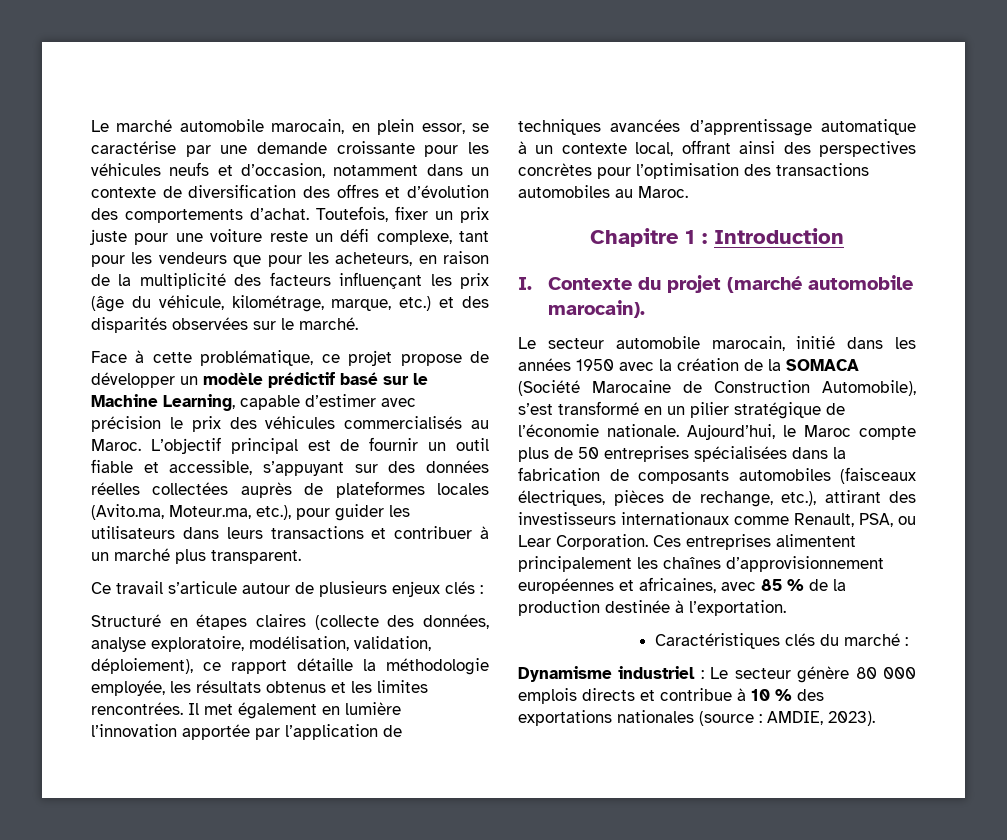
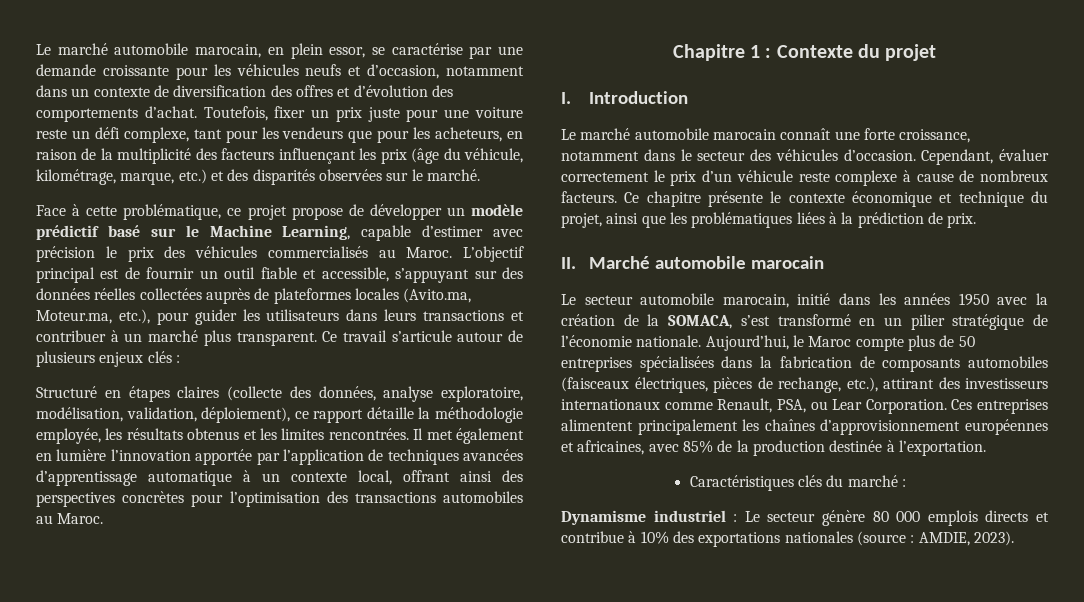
- L’objectif principal est de fournir un outil fiable et accessible, s’appuyant sur des données réelles collectées auprès de plateformes locales (Avito.ma, Moteur.ma, etc.), pour guider les utilisateurs dans leurs transactions et contribuer à un marché plus transparent.
- Ce travail s’articule autour de plusieurs enjeux clés :
+ L’objectif principal est de fournir un outil fiable et accessible, s’appuyant sur des données réelles collectées auprès de plateformes locales (Avito.ma, Moteur.ma, etc.), pour guider les utilisateurs dans leurs transactions et contribuer à un marché plus transparent. Ce travail s’articule autour de plusieurs enjeux clés :
- Chapitre 1 : Introduction
- I. Contexte du projet (marché automobile marocain).
+ Chapitre 1 : Contexte du projet
+ I. Introduction
+ Le marché automobile marocain connaît une forte croissance, notamment dans le secteur des véhicules d’occasion. Cependant, évaluer correctement le prix d’un véhicule reste complexe à cause de nombreux facteurs. Ce chapitre présente le contexte économique et technique du projet, ainsi que les problématiques liées à la prédiction de prix.
+ II. Marché automobile marocain
- Le secteur automobile marocain, initié dans les années 1950 avec la création de la SOMACA (Société Marocaine de Construction Automobile), s’est transformé en un pilier stratégique de l’économie nationale.
+ Le secteur automobile marocain, initié dans les années 1950 avec la création de la SOMACA, s’est transformé en un pilier stratégique de l’économie nationale.
- Ces entreprises alimentent principalement les chaînes d’approvisionnement européennes et africaines, avec 85 % de la production destinée à l’exportation.
+ Ces entreprises alimentent principalement les chaînes d’approvisionnement européennes et africaines, avec 85% de la production destinée à l’exportation.
- Dynamisme industriel : Le secteur génère 80 000 emplois directs et contribue à 10 % des exportations nationales (source : AMDIE, 2023).
+ Dynamisme industriel : Le secteur génère 80 000 emplois directs et contribue à 10% des exportations nationales (source : AMDIE, 2023).

